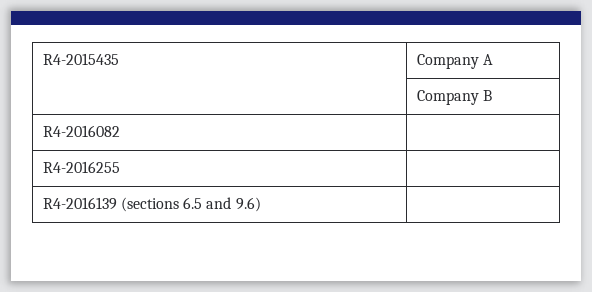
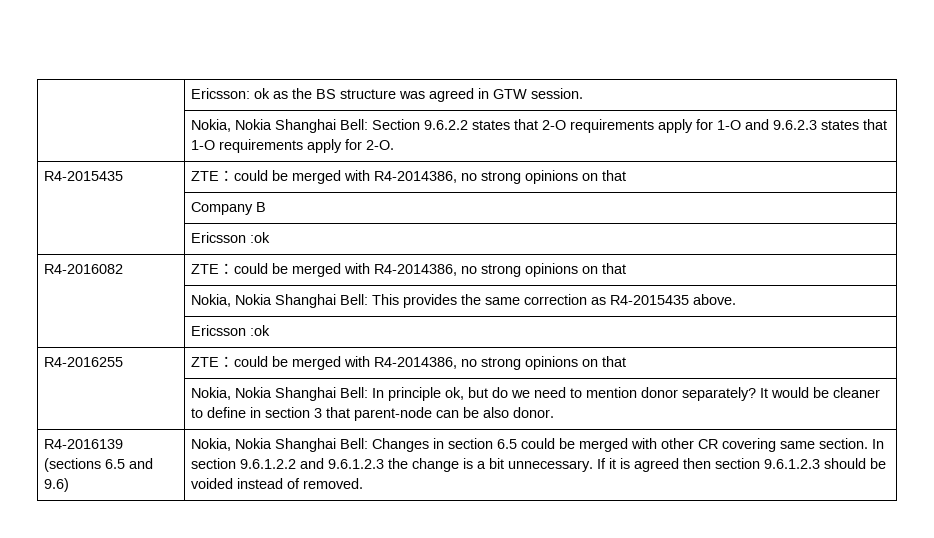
- R4-2015435 | Company A
+ | Ericsson: ok as the BS structure was agreed in GTW session.
+ | Nokia, Nokia Shanghai Bell: Section 9.6.2.2 states that 2-O requirements apply for 1-O and 9.6.2.3 states that 1-O requirements apply for 2-O.
+ R4-2015435 | ZTE：could be merged with R4-2014386, no strong opinions on that
  | Company B
+ | Ericsson :ok
- R4-2016082 |
- R4-2016255 |
+ R4-2016082 | ZTE：could be merged with R4-2014386, no strong opinions on that
+ | Nokia, Nokia Shanghai Bell: This provides the same correction as R4-2015435 above.
+ | Ericsson :ok
+ R4-2016255 | ZTE：could be merged with R4-2014386, no strong opinions on that
+ | Nokia, Nokia Shanghai Bell: In principle ok, but do we need to mention donor separately? It would be cleaner to define in section 3 that parent-node can be also donor.
+ Nokia, Nokia Shanghai Bell: Changes in section 6.5 could be merged with other CR covering same section. In section 9.6.1.2.2 and 9.6.1.2.3 the change is a bit unnecessary. If it is agreed then section 9.6.1.2.3 should be voided instead of removed.

